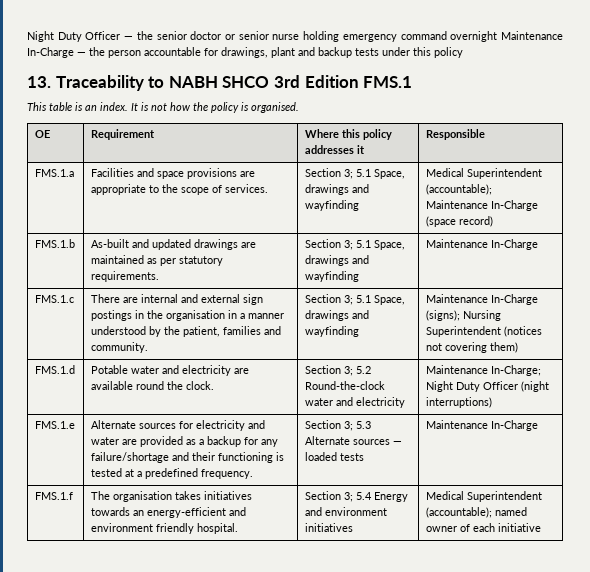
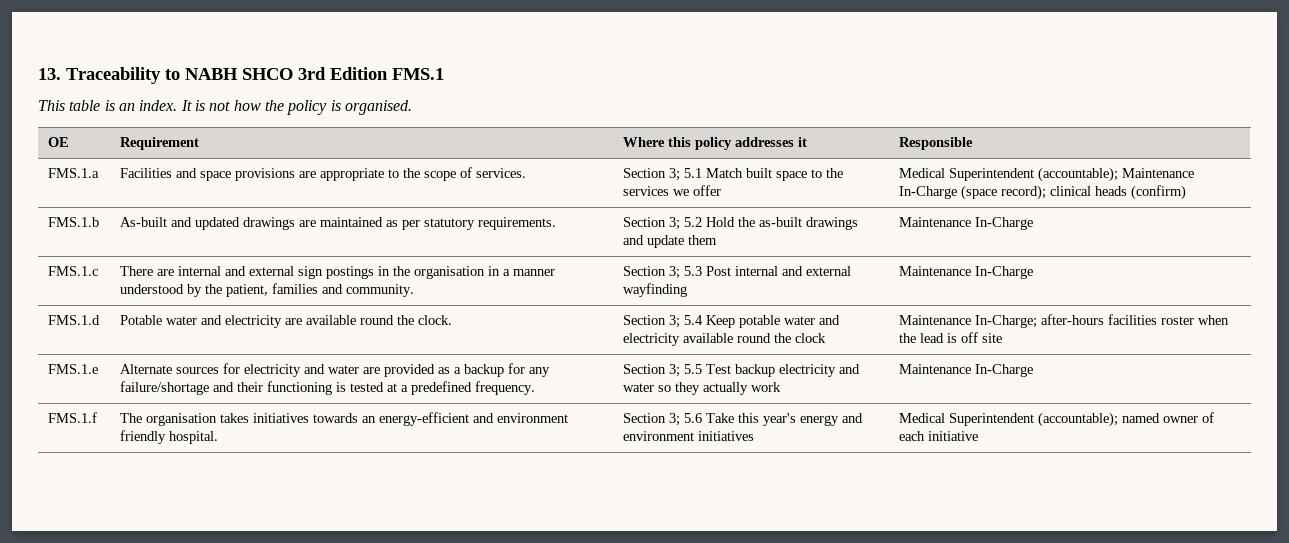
- Night Duty Officer — the senior doctor or senior nurse holding emergency command overnight Maintenance In-Charge — the person accountable for drawings, plant and backup tests under this policy
- FMS.1.a | Facilities and space provisions are appropriate to the scope of services. | Section 3; 5.1 Space, drawings and wayfinding | Medical Superintendent (accountable); Maintenance In-Charge (space record)
+ FMS.1.a | Facilities and space provisions are appropriate to the scope of services. | Section 3; 5.1 Match built space to the services we offer | Medical Superintendent (accountable); Maintenance In-Charge (space record); clinical heads (confirm)
- FMS.1.b | As-built and updated drawings are maintained as per statutory requirements. | Section 3; 5.1 Space, drawings and wayfinding | Maintenance In-Charge
+ FMS.1.b | As-built and updated drawings are maintained as per statutory requirements. | Section 3; 5.2 Hold the as-built drawings and update them | Maintenance In-Charge
- FMS.1.c | There are internal and external sign postings in the organisation in a manner understood by the patient, families and community. | Section 3; 5.1 Space, drawings and wayfinding | Maintenance In-Charge (signs); Nursing Superintendent (notices not covering them)
+ FMS.1.c | There are internal and external sign postings in the organisation in a manner understood by the patient, families and community. | Section 3; 5.3 Post internal and external wayfinding | Maintenance In-Charge
- FMS.1.d | Potable water and electricity are available round the clock. | Section 3; 5.2 Round-the-clock water and electricity | Maintenance In-Charge; Night Duty Officer (night interruptions)
+ FMS.1.d | Potable water and electricity are available round the clock. | Section 3; 5.4 Keep potable water and electricity available round the clock | Maintenance In-Charge; after-hours facilities roster when the lead is off site
- FMS.1.e | Alternate sources for electricity and water are provided as a backup for any failure/shortage and their functioning is tested at a predefined frequency. | Section 3; 5.3 Alternate sources — loaded tests | Maintenance In-Charge
+ FMS.1.e | Alternate sources for electricity and water are provided as a backup for any failure/shortage and their functioning is tested at a predefined frequency. | Section 3; 5.5 Test backup electricity and water so they actually work | Maintenance In-Charge
- FMS.1.f | The organisation takes initiatives towards an energy-efficient and environment friendly hospital. | Section 3; 5.4 Energy and environment initiatives | Medical Superintendent (accountable); named owner of each initiative
+ FMS.1.f | The organisation takes initiatives towards an energy-efficient and environment friendly hospital. | Section 3; 5.6 Take this year's energy and environment initiatives | Medical Superintendent (accountable); named owner of each initiative

